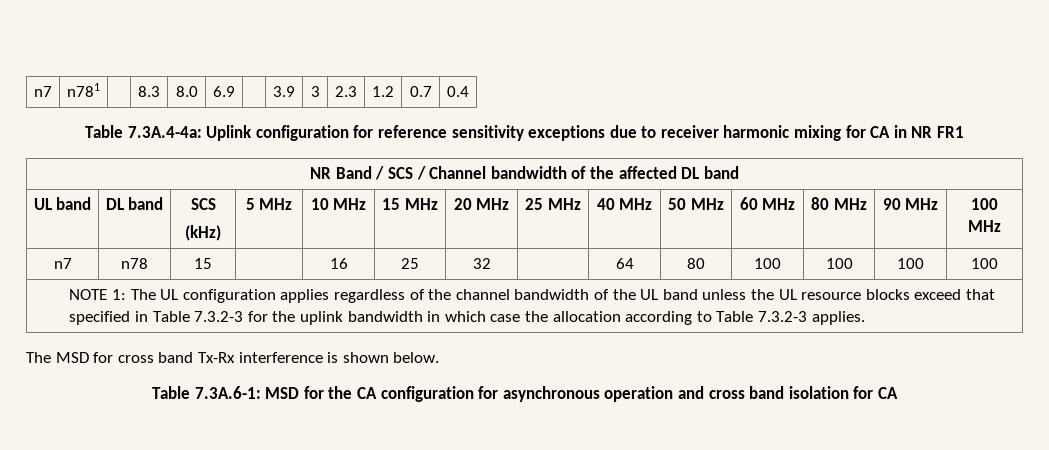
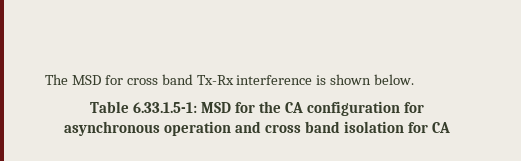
- n7 | n781 | | 8.3 | 8.0 | 6.9 | | 3.9 | 3 | 2.3 | 1.2 | 0.7 | 0.4
- Table 7.3A.4-4a: Uplink configuration for reference sensitivity exceptions due to receiver harmonic mixing for CA in NR FR1
- NR Band / SCS / Channel bandwidth of the affected DL band
- UL band | DL band | SCS
- (kHz) | 5 MHz | 10 MHz | 15 MHz | 20 MHz | 25 MHz | 40 MHz | 50 MHz | 60 MHz | 80 MHz | 90 MHz | 100 MHz
- n7 | n78 | 15 | | 16 | 25 | 32 | | 64 | 80 | 100 | 100 | 100 | 100
- NOTE 1: The UL configuration applies regardless of the channel bandwidth of the UL band unless the UL resource blocks exceed that specified in Table 7.3.2-3 for the uplink bandwidth in which case the allocation according to Table 7.3.2-3 applies.
- Table 7.3A.6-1: MSD for the CA configuration for asynchronous operation and cross band isolation for CA
+ Table 6.33.1.5-1: MSD for the CA configuration for asynchronous operation and cross band isolation for CA

